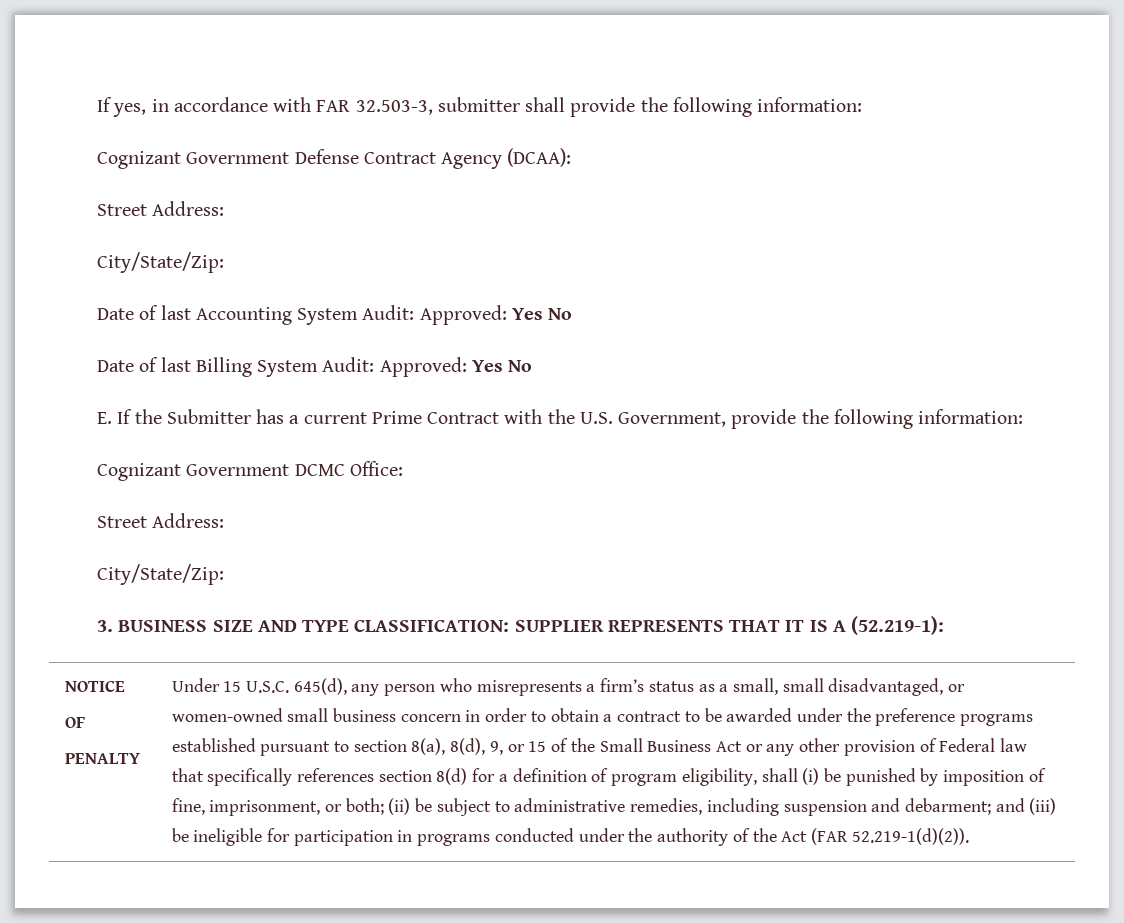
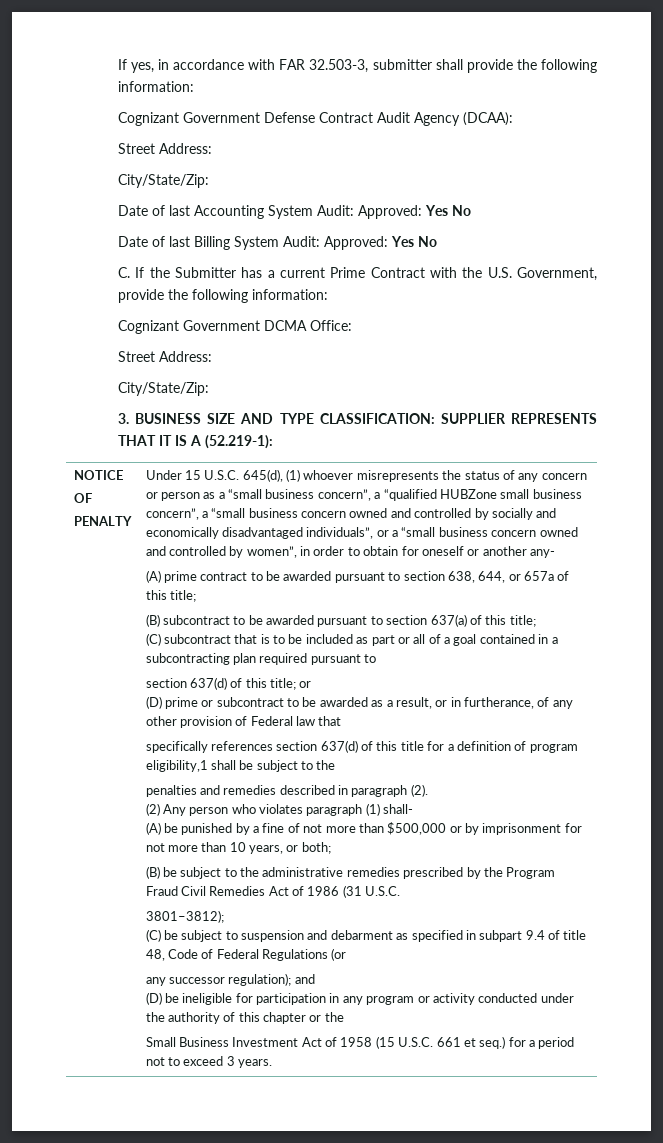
- Cognizant Government Defense Contract Agency (DCAA):
+ Cognizant Government Defense Contract Audit Agency (DCAA):
- E. If the Submitter has a current Prime Contract with the U.S. Government, provide the following information:
+ C. If the Submitter has a current Prime Contract with the U.S. Government, provide the following information:
- Cognizant Government DCMC Office:
+ Cognizant Government DCMA Office:
- Under 15 U.S.C. 645(d), any person who misrepresents a firm’s status as a small, small disadvantaged, or women-owned small business concern in order to obtain a contract to be awarded under the preference programs established pursuant to section 8(a), 8(d), 9, or 15 of the Small Business Act or any other provision of Federal law that specifically references section 8(d) for a definition of program eligibility, shall (i) be punished by imposition of fine, imprisonment, or both; (ii) be subject to administrative remedies, including suspension and debarment; and (iii) be ineligible for participation in programs conducted under the authority of the Act (FAR 52.219-1(d)(2)).
+ Under 15 U.S.C. 645(d), (1) whoever misrepresents the status of any concern or person as a “small business concern”, a “qualified HUBZone small business concern”, a “small business concern owned and controlled by socially and economically disadvantaged individuals”, or a “small business concern owned and controlled by women”, in order to obtain for oneself or another any-
+ (A) prime contract to be awarded pursuant to section 638, 644, or 657a of this title;
+ (B) subcontract to be awarded pursuant to section 637(a) of this title;
+ (C) subcontract that is to be included as part or all of a goal contained in a subcontracting plan required pursuant to
+ section 637(d) of this title; or
+ (D) prime or subcontract to be awarded as a result, or in furtherance, of any other provision of Federal law that
+ specifically references section 637(d) of this title for a definition of program eligibility,1 shall be subject to the
+ penalties and remedies described in paragraph (2).
+ (2) Any person who violates paragraph (1) shall-
+ (A) be punished by a fine of not more than $500,000 or by imprisonment for not more than 10 years, or both;
+ (B) be subject to the administrative remedies prescribed by the Program Fraud Civil Remedies Act of 1986 (31 U.S.C.
+ 3801–3812);
+ (C) be subject to suspension and debarment as specified in subpart 9.4 of title 48, Code of Federal Regulations (or
+ any successor regulation); and
+ (D) be ineligible for participation in any program or activity conducted under the authority of this chapter or the
+ Small Business Investment Act of 1958 (15 U.S.C. 661 et seq.) for a period not to exceed 3 years.

